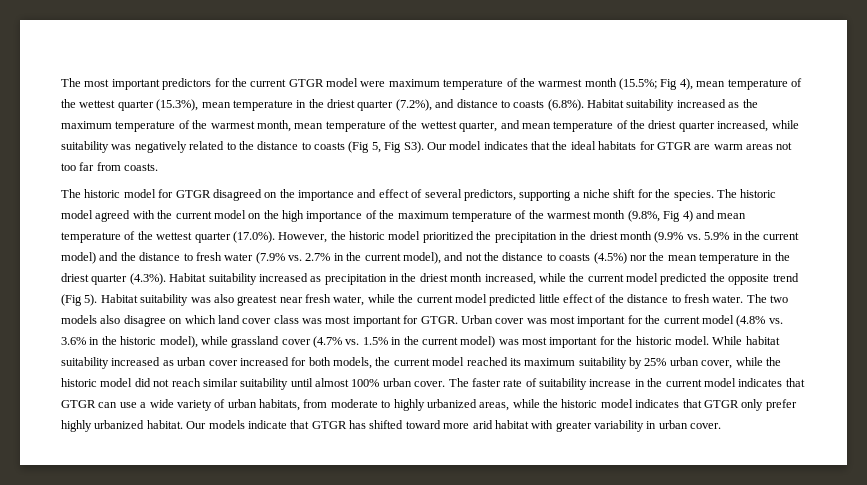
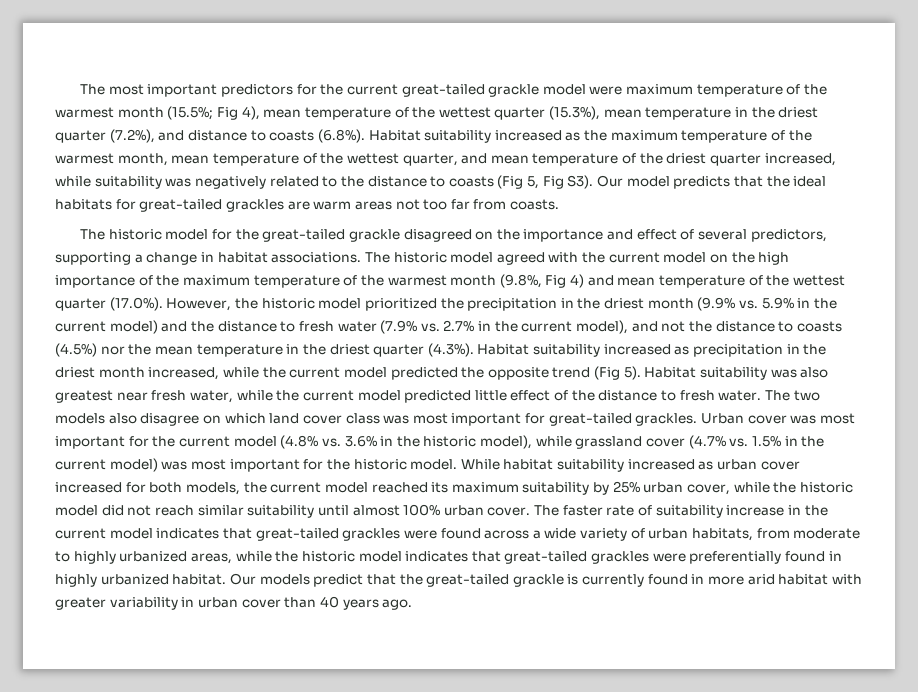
- The most important predictors for the current GTGR model were maximum temperature of the warmest month (15.5%;
+ The most important predictors for the current great-tailed grackle model were maximum temperature of the warmest month (15.5%;
- Fig 4), mean temperature of the wettest quarter (15.3%), mean temperature in the driest quarter (7.2%), and distance to coasts (6.8%). Habitat suitability increased as the maximum temperature of the warmest month, mean temperature of the wettest quarter, and mean temperature of the driest quarter increased, while suitability was negatively related to the distance to coasts (Fig 5, Fig S3). Our model indicates that the ideal habitats for GTGR are warm areas not too far from coasts.
+ Fig 4), mean temperature of the wettest quarter (15.3%), mean temperature in the driest quarter (7.2%), and distance to coasts (6.8%). Habitat suitability increased as the maximum temperature of the warmest month, mean temperature of the wettest quarter, and mean temperature of the driest quarter increased, while suitability was negatively related to the distance to coasts (Fig 5, Fig S3). Our model predicts that the ideal habitats for great-tailed grackles are warm areas not too far from coasts.
- The historic model for GTGR disagreed on the importance and effect of several predictors, supporting a niche shift for the species.
+ The historic model for the great-tailed grackle disagreed on the importance and effect of several predictors, supporting a change in habitat associations.
- The two models also disagree on which land cover class was most important for GTGR.
+ The two models also disagree on which land cover class was most important for great-tailed grackles.
- The faster rate of suitability increase in the current model indicates that GTGR can use a wide variety of urban habitats, from moderate to highly urbanized areas, while the historic model indicates that GTGR only prefer highly urbanized habitat.
+ The faster rate of suitability increase in the current model indicates that great-tailed grackles were found across a wide variety of urban habitats, from moderate to highly urbanized areas, while the historic model indicates that great-tailed grackles were preferentially found in highly urbanized habitat.
- Our models indicate that GTGR has shifted toward more arid habitat with greater variability in urban cover.
+ Our models predict that the great-tailed grackle is currently found in more arid habitat with greater variability in urban cover than 40 years ago.

